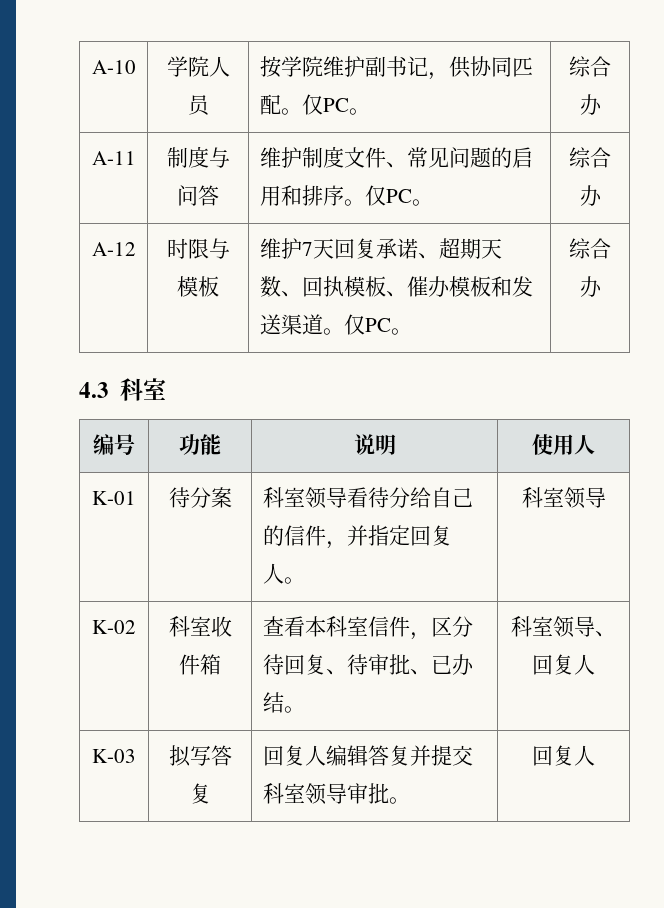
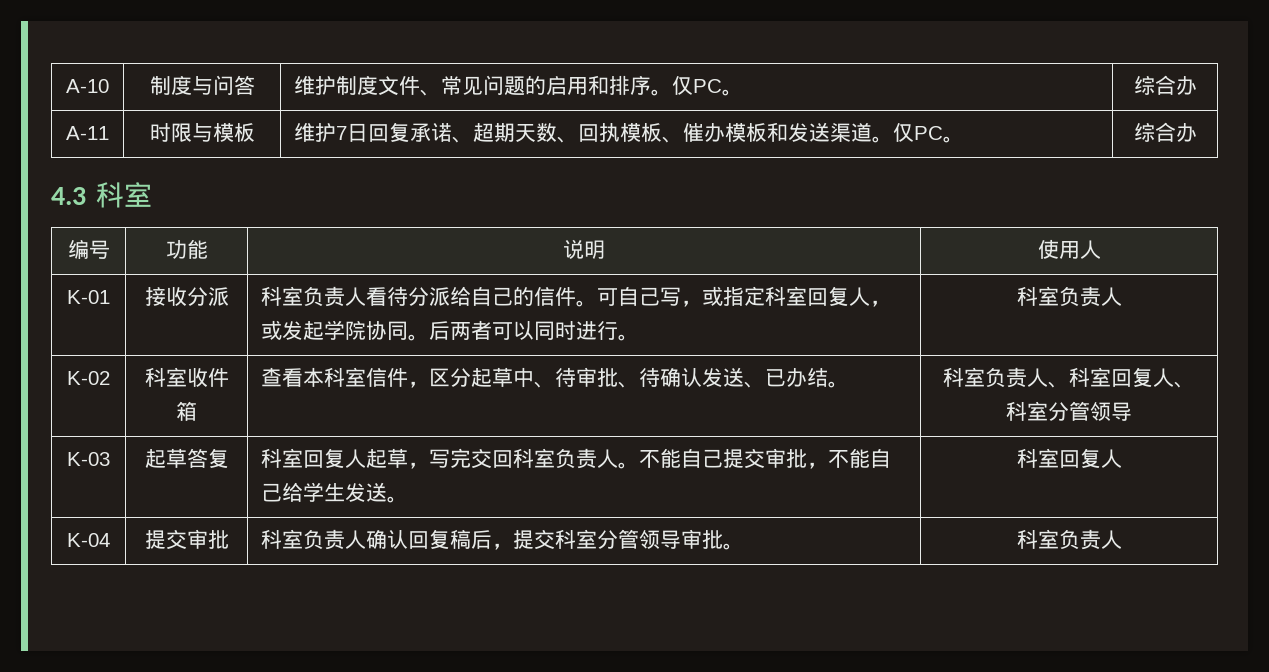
- A-10 | 学院人员 | 按学院维护副书记，供协同匹配。仅PC。 | 综合办
- A-11 | 制度与问答 | 维护制度文件、常见问题的启用和排序。仅PC。 | 综合办
+ A-10 | 制度与问答 | 维护制度文件、常见问题的启用和排序。仅PC。 | 综合办
- A-12 | 时限与模板 | 维护7天回复承诺、超期天数、回执模板、催办模板和发送渠道。仅PC。 | 综合办
+ A-11 | 时限与模板 | 维护7日回复承诺、超期天数、回执模板、催办模板和发送渠道。仅PC。 | 综合办
- K-01 | 待分案 | 科室领导看待分给自己的信件，并指定回复人。 | 科室领导
+ K-01 | 接收分派 | 科室负责人看待分派给自己的信件。可自己写，或指定科室回复人，或发起学院协同。后两者可以同时进行。 | 科室负责人
- K-02 | 科室收件箱 | 查看本科室信件，区分待回复、待审批、已办结。 | 科室领导、回复人
- K-03 | 拟写答复 | 回复人编辑答复并提交科室领导审批。 | 回复人
+ K-02 | 科室收件箱 | 查看本科室信件，区分起草中、待审批、待确认发送、已办结。 | 科室负责人、科室回复人、科室分管领导
+ K-03 | 起草答复 | 科室回复人起草，写完交回科室负责人。不能自己提交审批，不能自己给学生发送。 | 科室回复人
+ K-04 | 提交审批 | 科室负责人确认回复稿后，提交科室分管领导审批。 | 科室负责人

